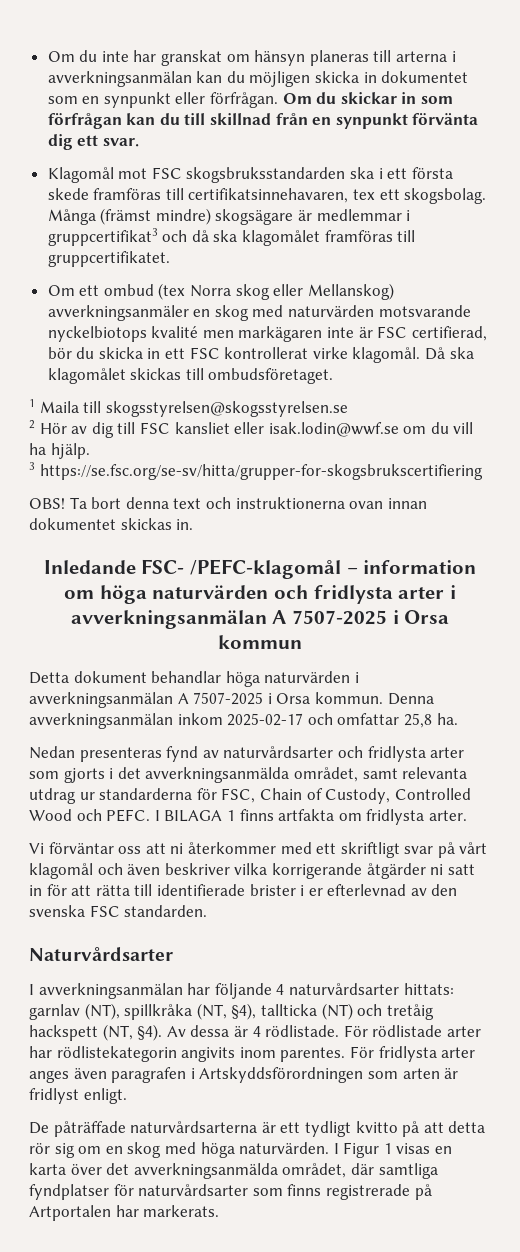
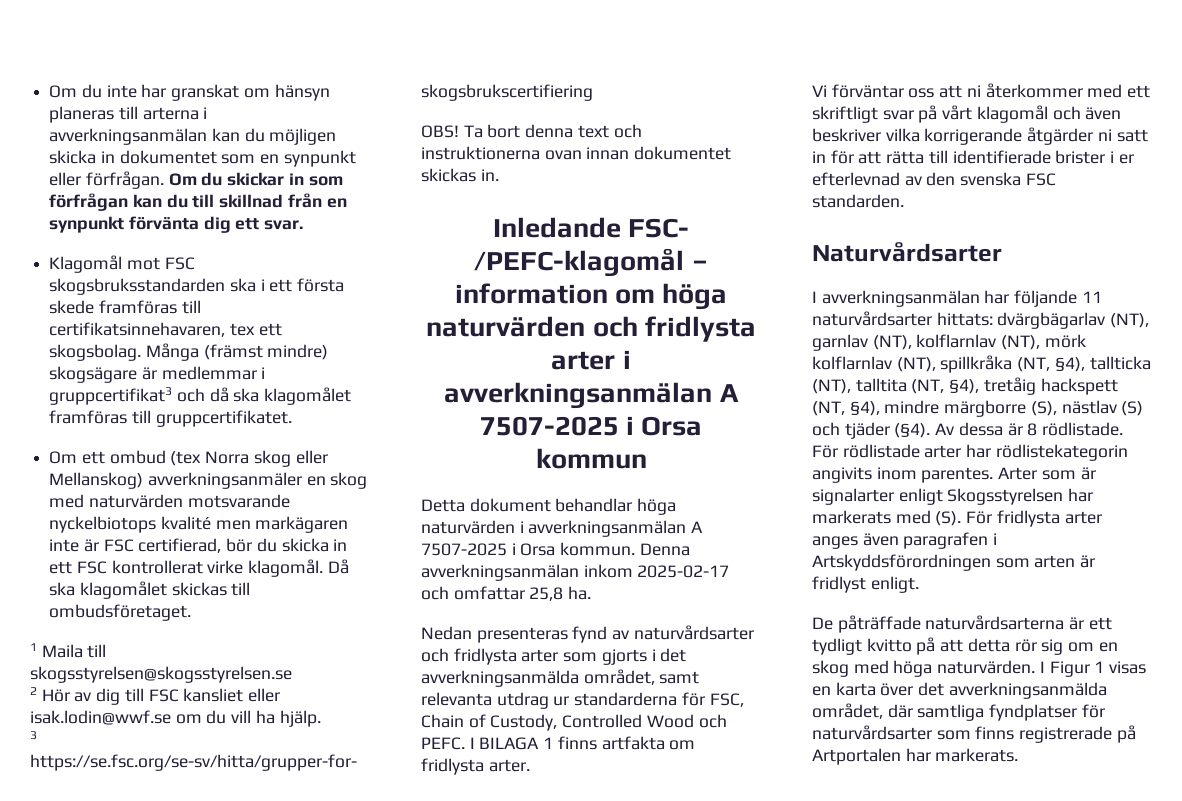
- I avverkningsanmälan har följande 4 naturvårdsarter hittats: garnlav (NT), spillkråka (NT, §4), tallticka (NT) och tretåig hackspett (NT, §4).
+ I avverkningsanmälan har följande 11 naturvårdsarter hittats: dvärgbägarlav (NT), garnlav (NT), kolflarnlav (NT), mörk kolflarnlav (NT), spillkråka (NT, §4), tallticka (NT), talltita (NT, §4), tretåig hackspett (NT, §4), mindre märgborre (S), nästlav (S) och tjäder (§4).
- Av dessa är 4 rödlistade.
+ Av dessa är 8 rödlistade.
- För fridlysta arter anges även paragrafen i Artskyddsförordningen som arten är fridlyst enligt.
+ Arter som är signalarter enligt Skogsstyrelsen har markerats med (S). För fridlysta arter anges även paragrafen i Artskyddsförordningen som arten är fridlyst enligt.

